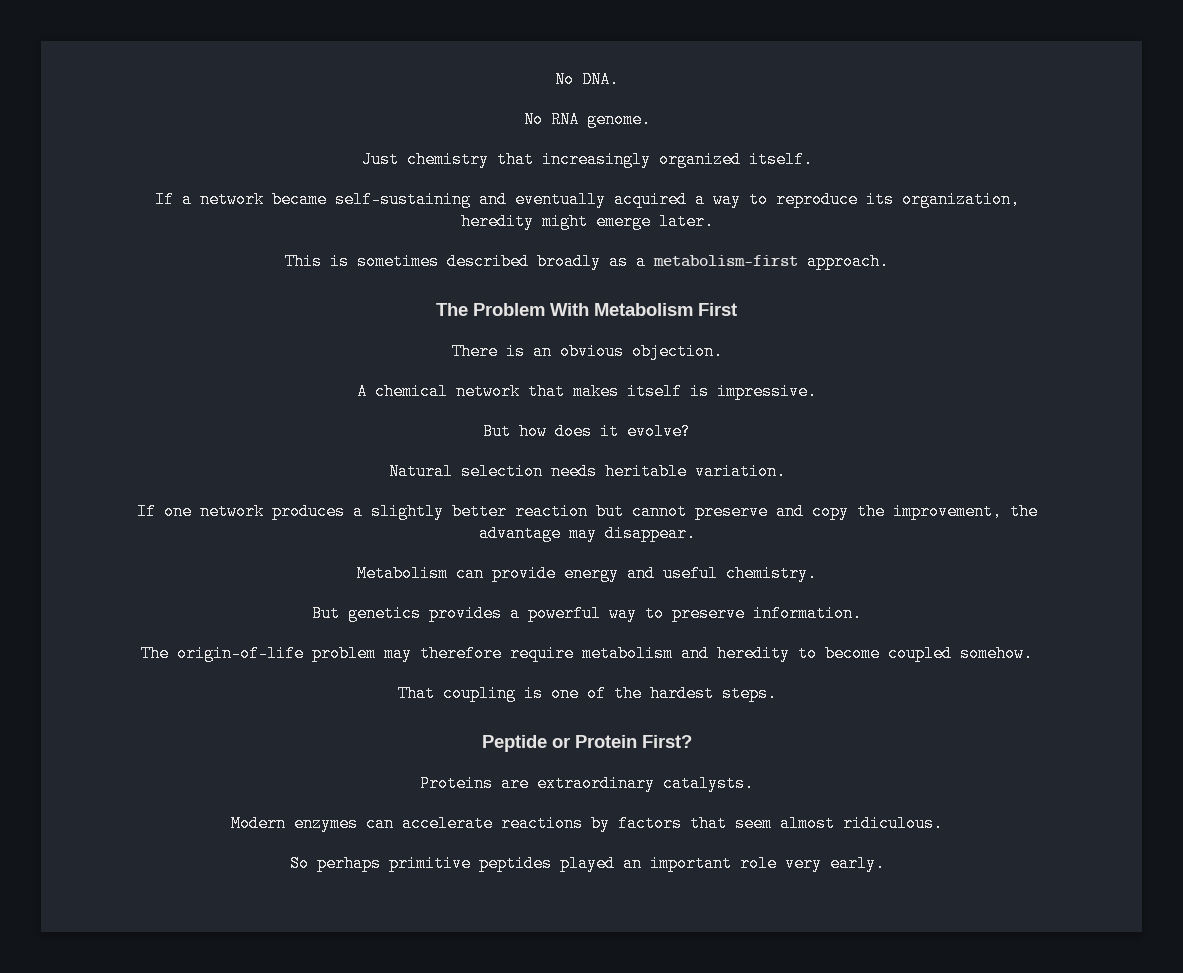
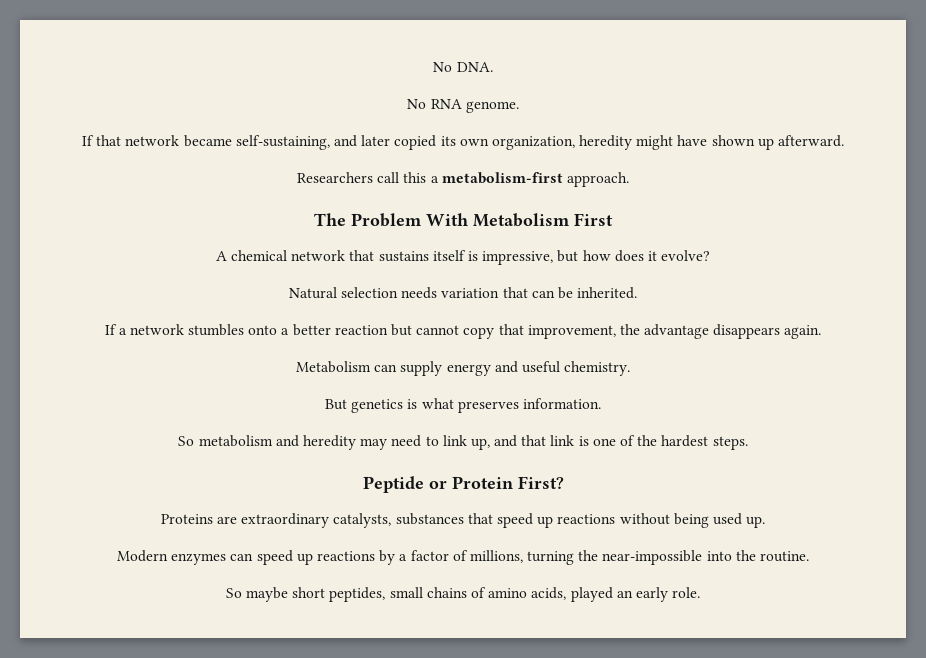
- Just chemistry that increasingly organized itself.
- If a network became self-sustaining and eventually acquired a way to reproduce its organization, heredity might emerge later.
- This is sometimes described broadly as a metabolism-first approach.
+ If that network became self-sustaining, and later copied its own organization, heredity might have shown up afterward.
+ Researchers call this a metabolism-first approach.
- There is an obvious objection.
- A chemical network that makes itself is impressive.
- But how does it evolve?
+ A chemical network that sustains itself is impressive, but how does it evolve?
- Natural selection needs heritable variation.
- If one network produces a slightly better reaction but cannot preserve and copy the improvement, the advantage may disappear.
+ Natural selection needs variation that can be inherited.
+ If a network stumbles onto a better reaction but cannot copy that improvement, the advantage disappears again.
- Metabolism can provide energy and useful chemistry.
+ Metabolism can supply energy and useful chemistry.
- But genetics provides a powerful way to preserve information.
- The origin-of-life problem may therefore require metabolism and heredity to become coupled somehow.
- That coupling is one of the hardest steps.
+ But genetics is what preserves information.
+ So metabolism and heredity may need to link up, and that link is one of the hardest steps.
- Proteins are extraordinary catalysts.
- Modern enzymes can accelerate reactions by factors that seem almost ridiculous.
- So perhaps primitive peptides played an important role very early.
+ Proteins are extraordinary catalysts, substances that speed up reactions without being used up.
+ Modern enzymes can speed up reactions by a factor of millions, turning the near-impossible into the routine.
+ So maybe short peptides, small chains of amino acids, played an early role.

